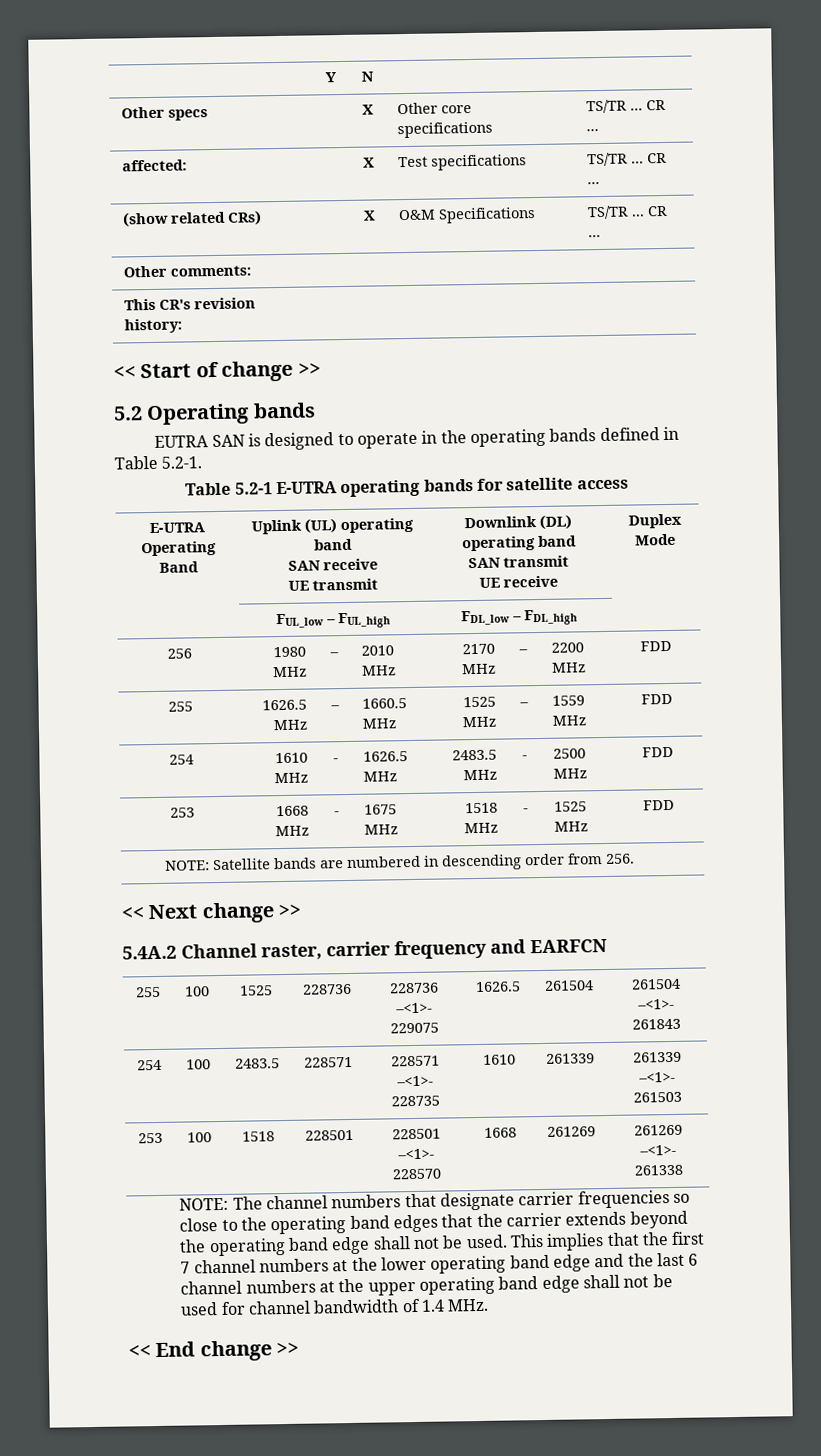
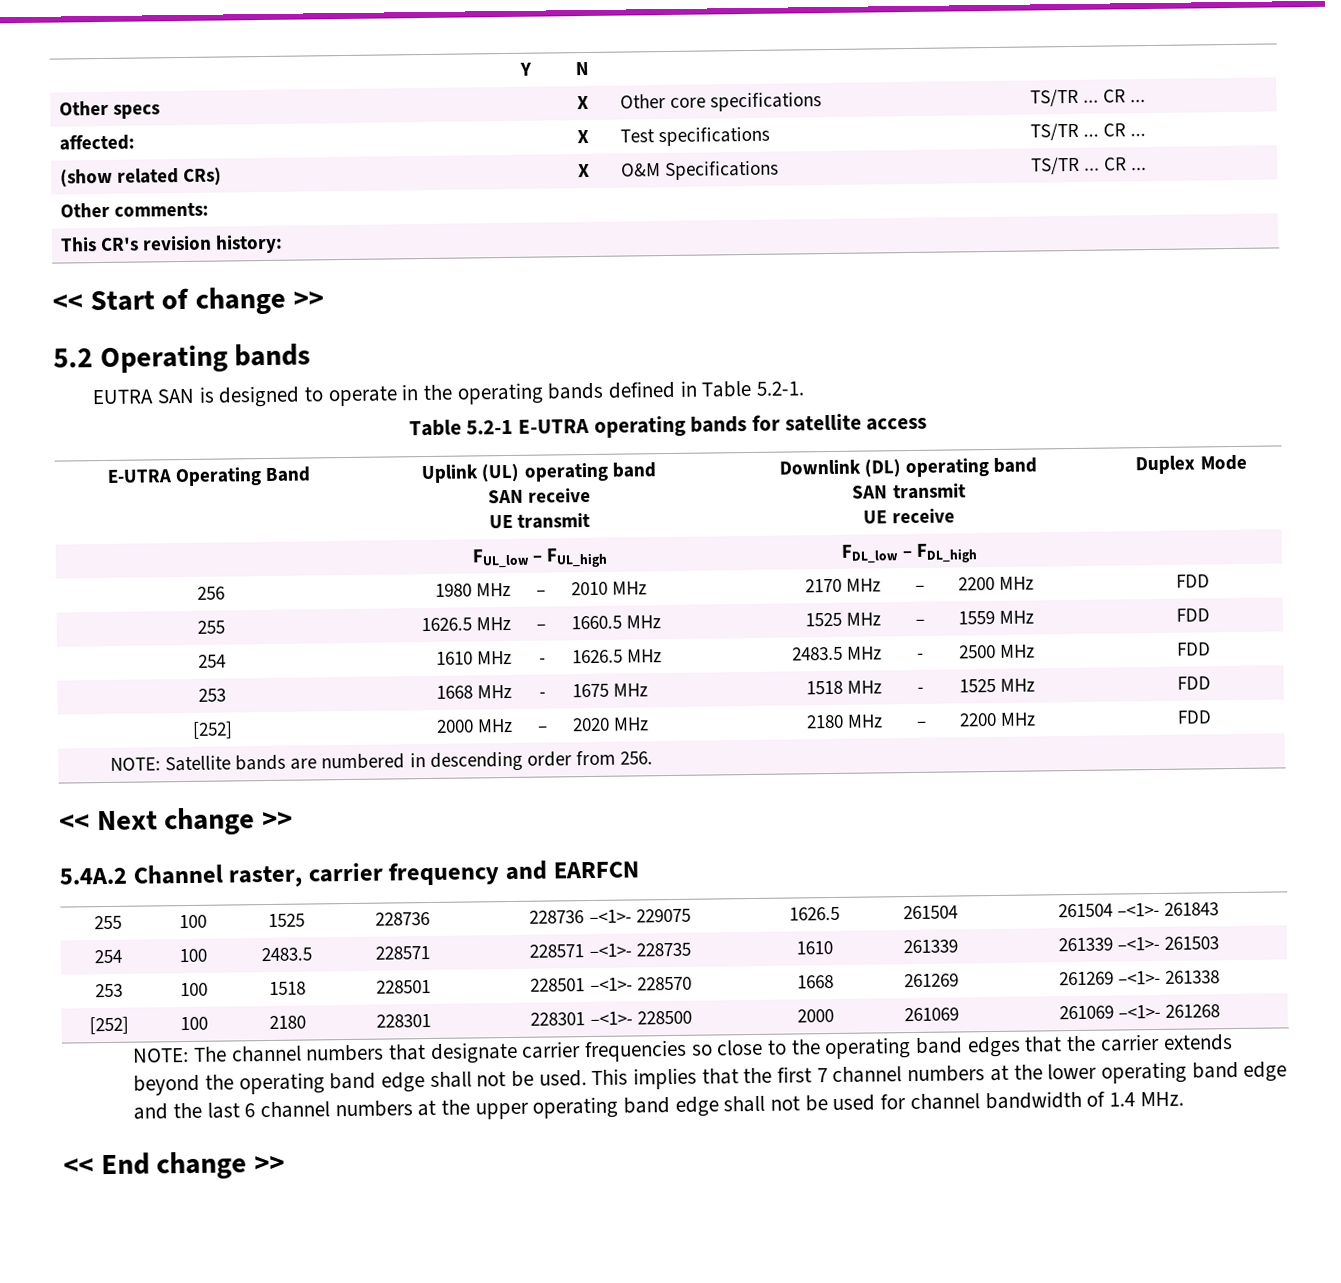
+ [252] | 2000 MHz | – | 2020 MHz | 2180 MHz | – | 2200 MHz | FDD
+ [252] | 100 | 2180 | 228301 | 228301 –<1>- 228500 | 2000 | 261069 | 261069 –<1>- 261268

